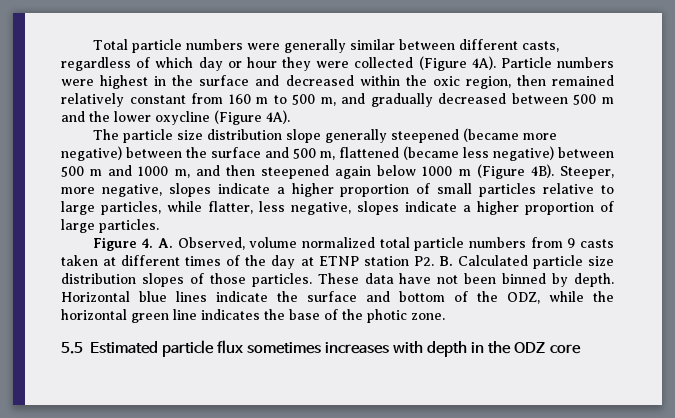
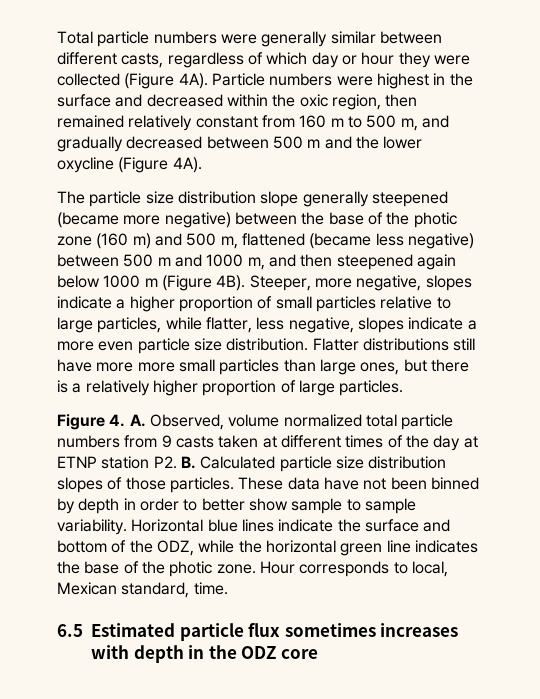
- The particle size distribution slope generally steepened (became more negative) between the surface and 500 m, flattened (became less negative) between 500 m and 1000 m, and then steepened again below 1000 m (Figure 4B).
+ The particle size distribution slope generally steepened (became more negative) between the base of the photic zone (160 m) and 500 m, flattened (became less negative) between 500 m and 1000 m, and then steepened again below 1000 m (Figure 4B).
- Steeper, more negative, slopes indicate a higher proportion of small particles relative to large particles, while flatter, less negative, slopes indicate a higher proportion of large particles.
+ Steeper, more negative, slopes indicate a higher proportion of small particles relative to large particles, while flatter, less negative, slopes indicate a more even particle size distribution. Flatter distributions still have more more small particles than large ones, but there is a relatively higher proportion of large particles.
- These data have not been binned by depth.
+ These data have not been binned by depth in order to better show sample to sample variability.
- Horizontal blue lines indicate the surface and bottom of the ODZ, while the horizontal green line indicates the base of the photic zone.
- 5.5 Estimated particle flux sometimes increases with depth in the ODZ core
+ Horizontal blue lines indicate the surface and bottom of the ODZ, while the horizontal green line indicates the base of the photic zone. Hour corresponds to local, Mexican standard, time.
+ 6.5 Estimated particle flux sometimes increases with depth in the ODZ core

